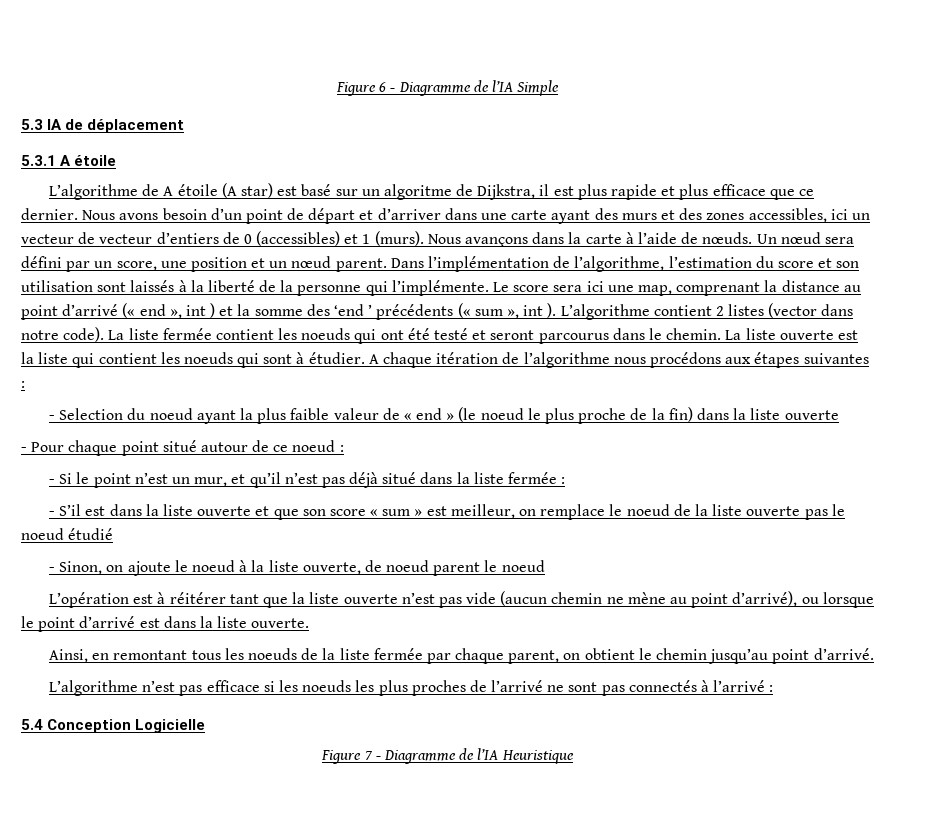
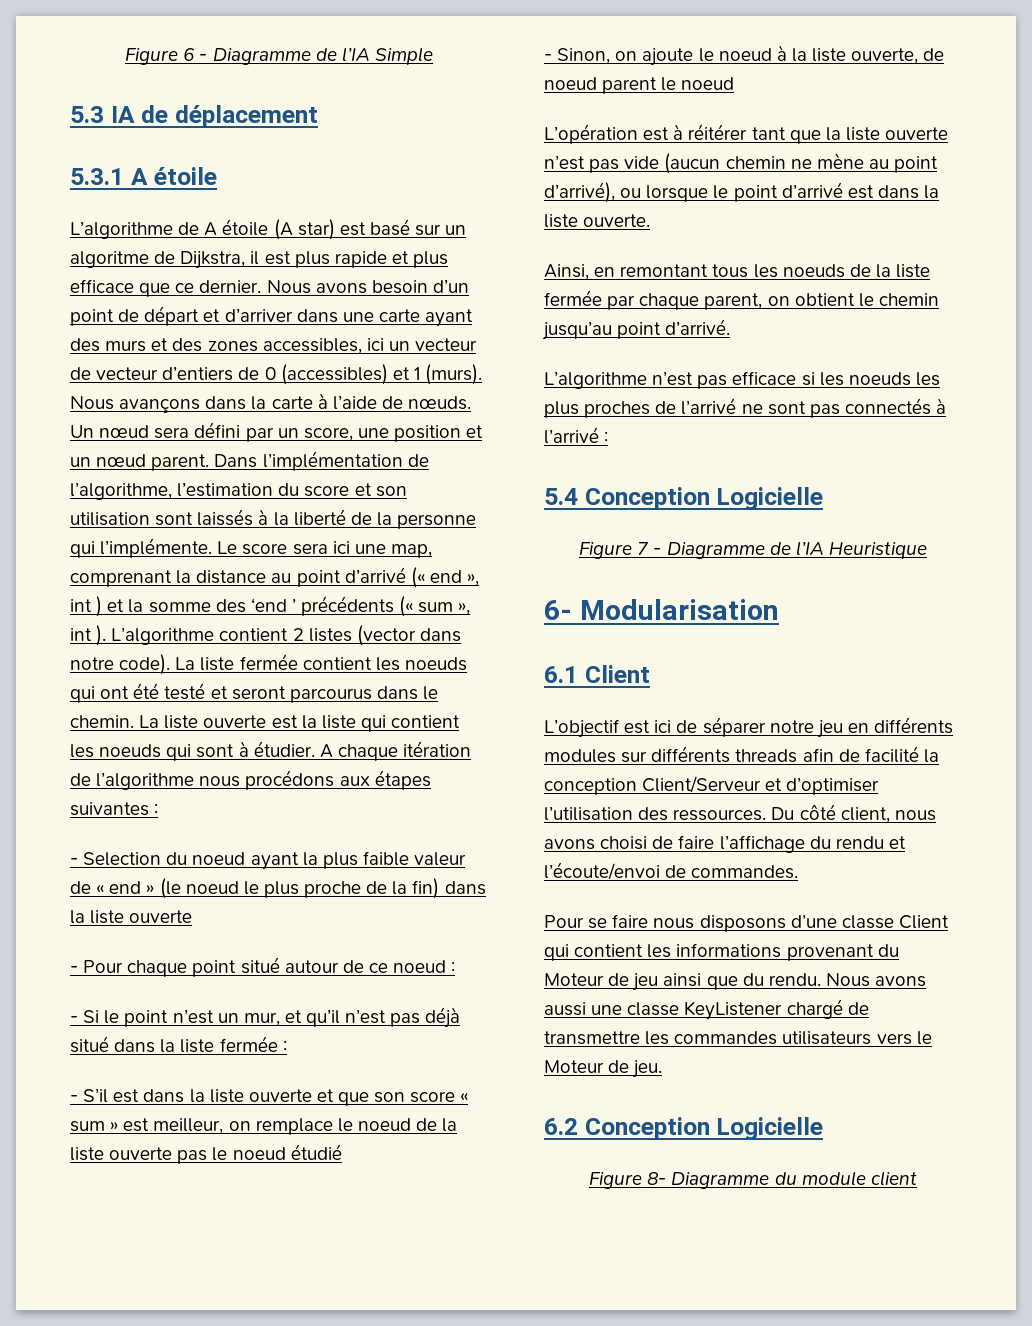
+ 6- Modularisation
+ 6.1 Client
+ L’objectif est ici de séparer notre jeu en différents modules sur différents threads afin de facilité la conception Client/Serveur et d’optimiser l’utilisation des ressources. Du côté client, nous avons choisi de faire l’affichage du rendu et l’écoute/envoi de commandes.
+ Pour se faire nous disposons d’une classe Client qui contient les informations provenant du Moteur de jeu ainsi que du rendu. Nous avons aussi une classe KeyListener chargé de transmettre les commandes utilisateurs vers le Moteur de jeu.
+ 6.2 Conception Logicielle
+ Figure 8- Diagramme du module client

